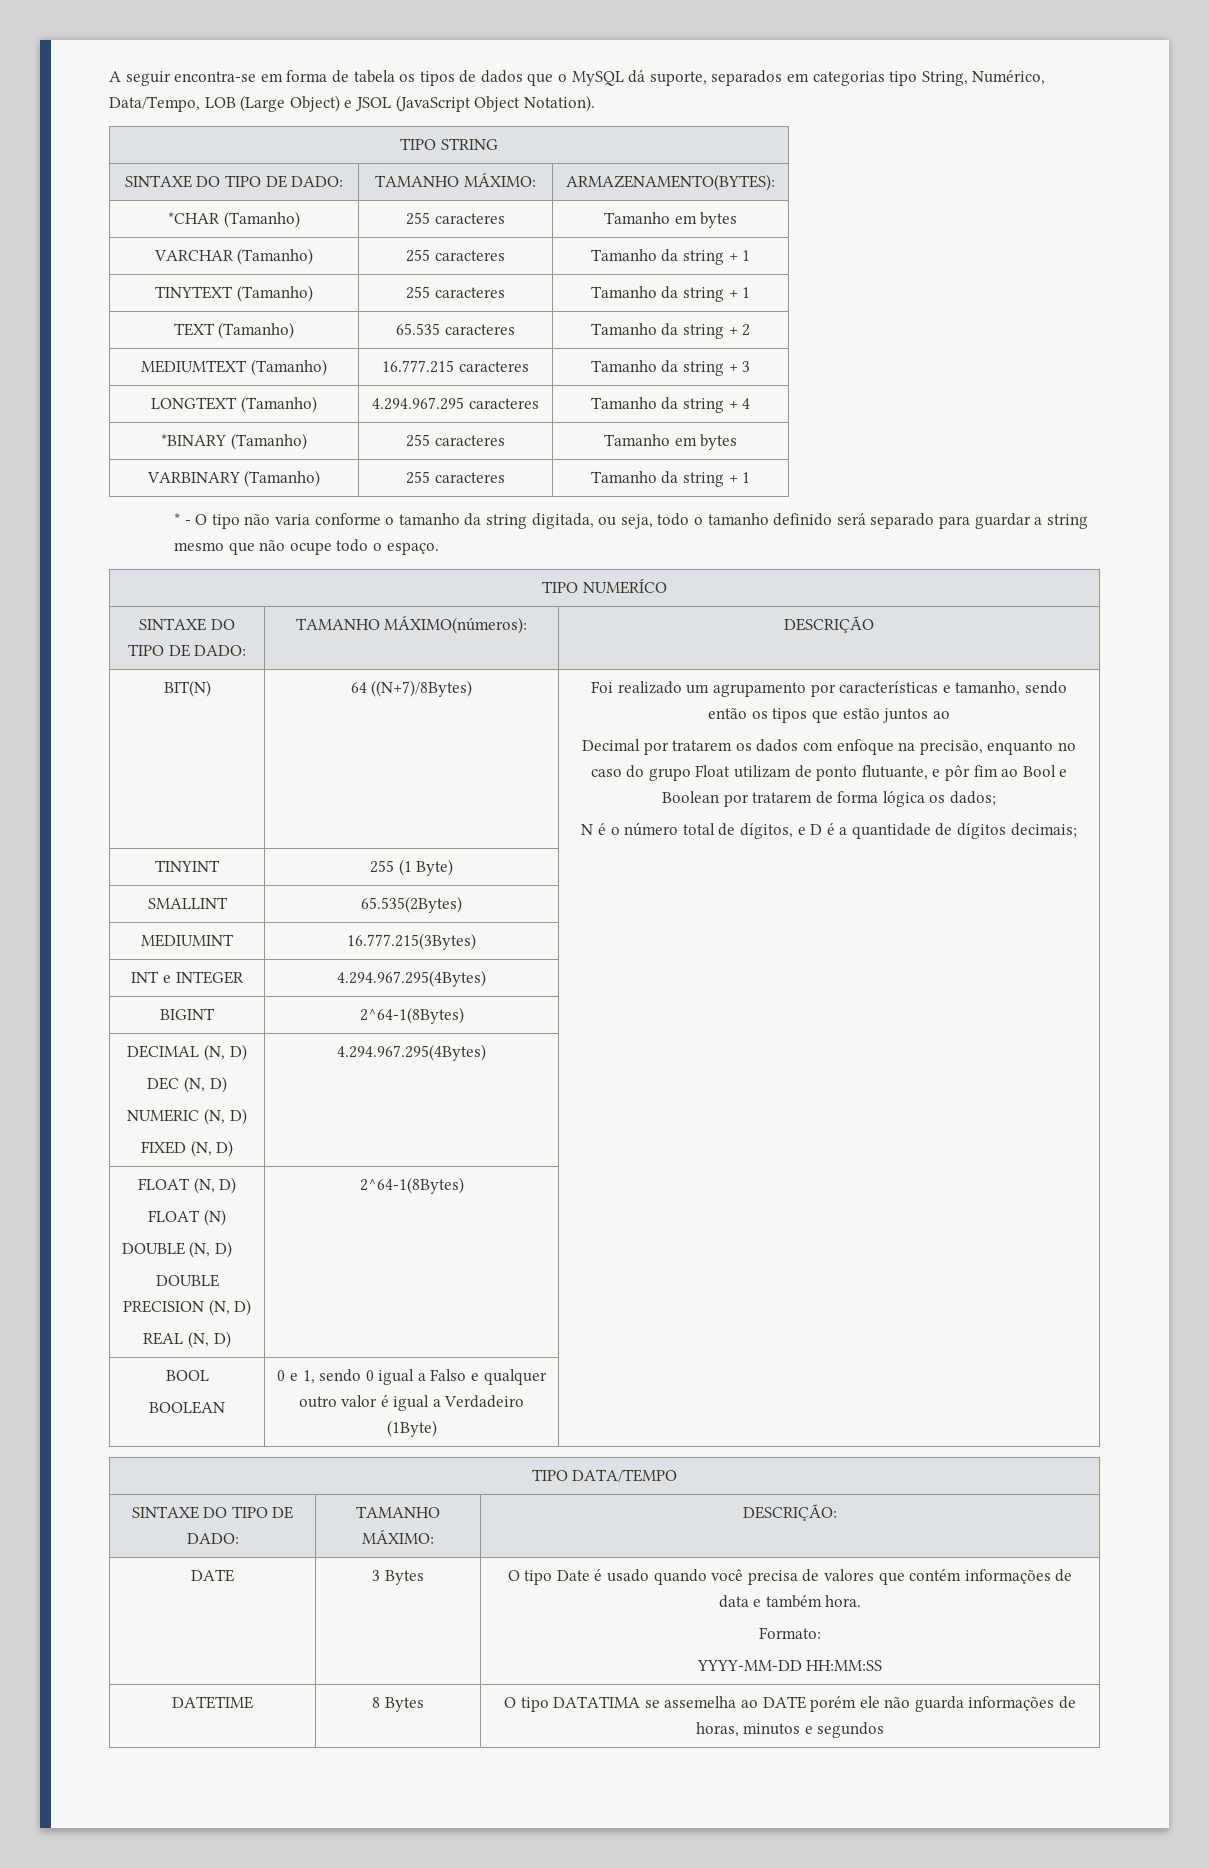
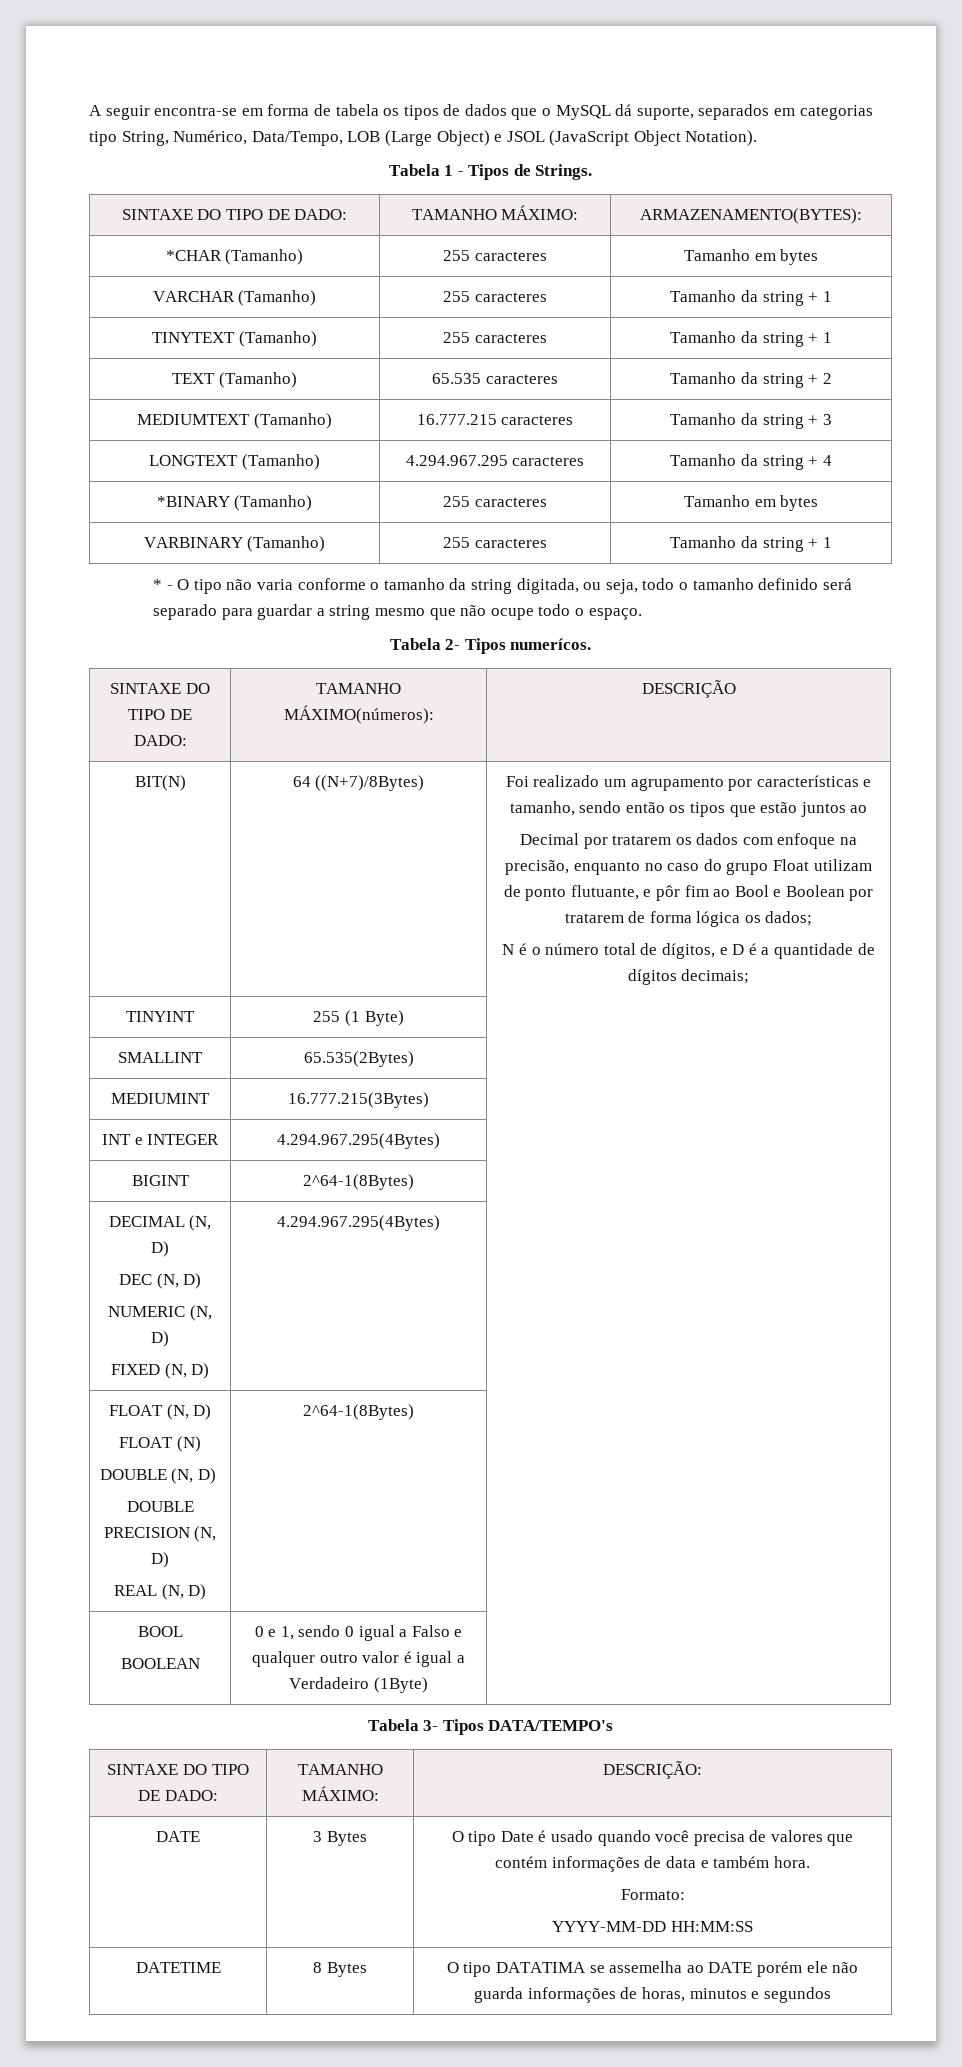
- TIPO STRING
+ Tabela 1 - Tipos de Strings.
- TIPO NUMERÍCO
+ Tabela 2- Tipos numerícos.
- TIPO DATA/TEMPO
+ Tabela 3- Tipos DATA/TEMPO's

